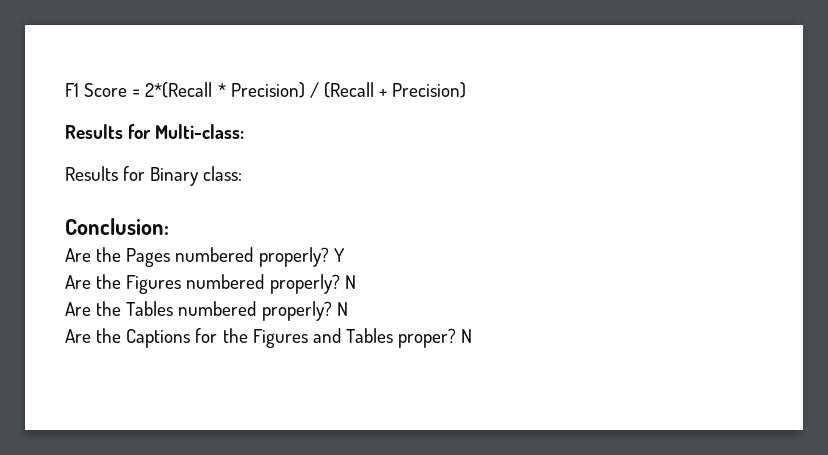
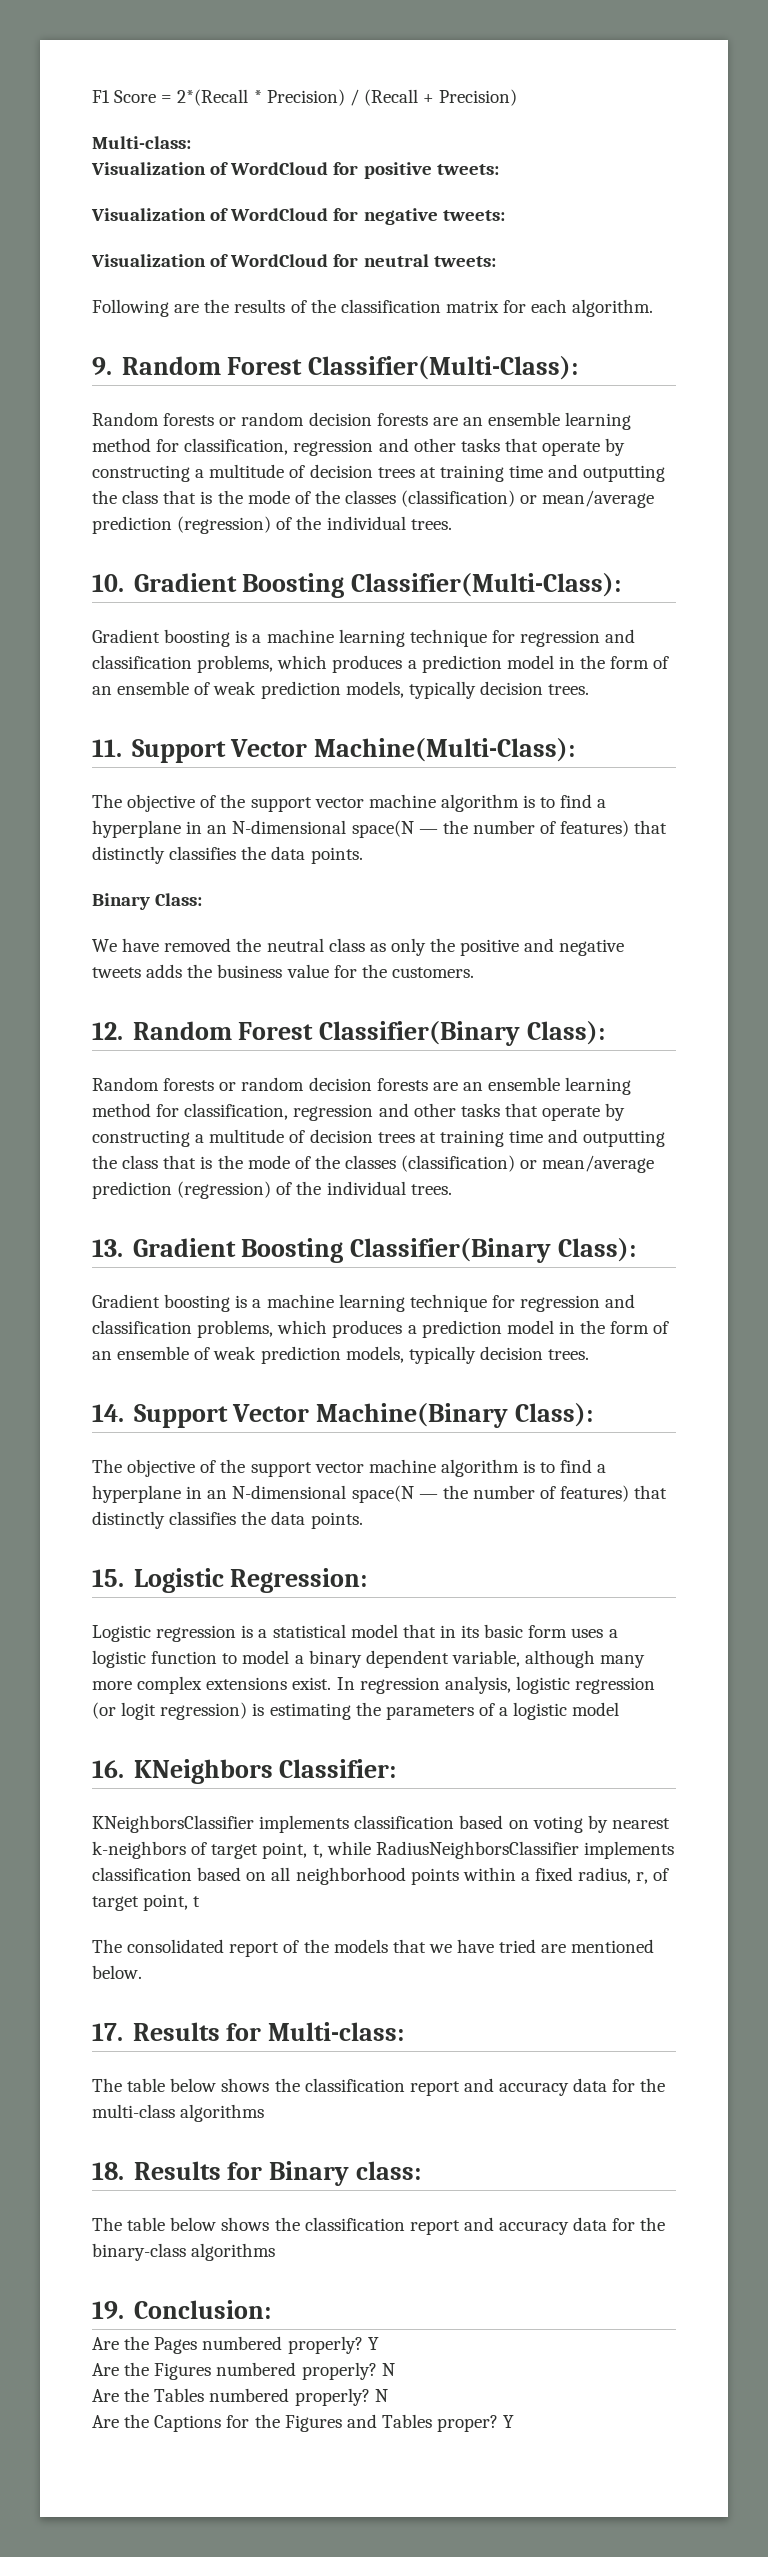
  F1 Score = 2*(Recall * Precision) / (Recall + Precision)
- Results for Multi-class:
- Results for Binary class:
- Conclusion:
+ Multi-class:
+ Visualization of WordCloud for positive tweets:
+ Visualization of WordCloud for negative tweets:
+ Visualization of WordCloud for neutral tweets:
+ Following are the results of the classification matrix for each algorithm.
+ 9. Random Forest Classifier(Multi-Class):
+ Random forests or random decision forests are an ensemble learning method for classification, regression and other tasks that operate by constructing a multitude of decision trees at training time and outputting the class that is the mode of the classes (classification) or mean/average prediction (regression) of the individual trees.
+ 10. Gradient Boosting Classifier(Multi-Class):
+ Gradient boosting is a machine learning technique for regression and classification problems, which produces a prediction model in the form of an ensemble of weak prediction models, typically decision trees.
+ 11. Support Vector Machine(Multi-Class):
+ The objective of the support vector machine algorithm is to find a hyperplane in an N-dimensional space(N — the number of features) that distinctly classifies the data points.
+ Binary Class:
+ We have removed the neutral class as only the positive and negative tweets adds the business value for the customers.
+ 12. Random Forest Classifier(Binary Class):
+ Random forests or random decision forests are an ensemble learning method for classification, regression and other tasks that operate by constructing a multitude of decision trees at training time and outputting the class that is the mode of the classes (classification) or mean/average prediction (regression) of the individual trees.
+ 13. Gradient Boosting Classifier(Binary Class):
+ Gradient boosting is a machine learning technique for regression and classification problems, which produces a prediction model in the form of an ensemble of weak prediction models, typically decision trees.
+ 14. Support Vector Machine(Binary Class):
+ The objective of the support vector machine algorithm is to find a hyperplane in an N-dimensional space(N — the number of features) that distinctly classifies the data points.
+ 15. Logistic Regression:
+ Logistic regression is a statistical model that in its basic form uses a logistic function to model a binary dependent variable, although many more complex extensions exist. In regression analysis, logistic regression (or logit regression) is estimating the parameters of a logistic model
+ 16. KNeighbors Classifier:
+ KNeighborsClassifier implements classification based on voting by nearest k-neighbors of target point, t, while RadiusNeighborsClassifier implements classification based on all neighborhood points within a fixed radius, r, of target point, t
+ The consolidated report of the models that we have tried are mentioned below.
+ 17. Results for Multi-class:
+ The table below shows the classification report and accuracy data for the multi-class algorithms
+ 18. Results for Binary class:
+ The table below shows the classification report and accuracy data for the binary-class algorithms
+ 19. Conclusion:
- Are the Captions for the Figures and Tables proper? N
+ Are the Captions for the Figures and Tables proper? Y

